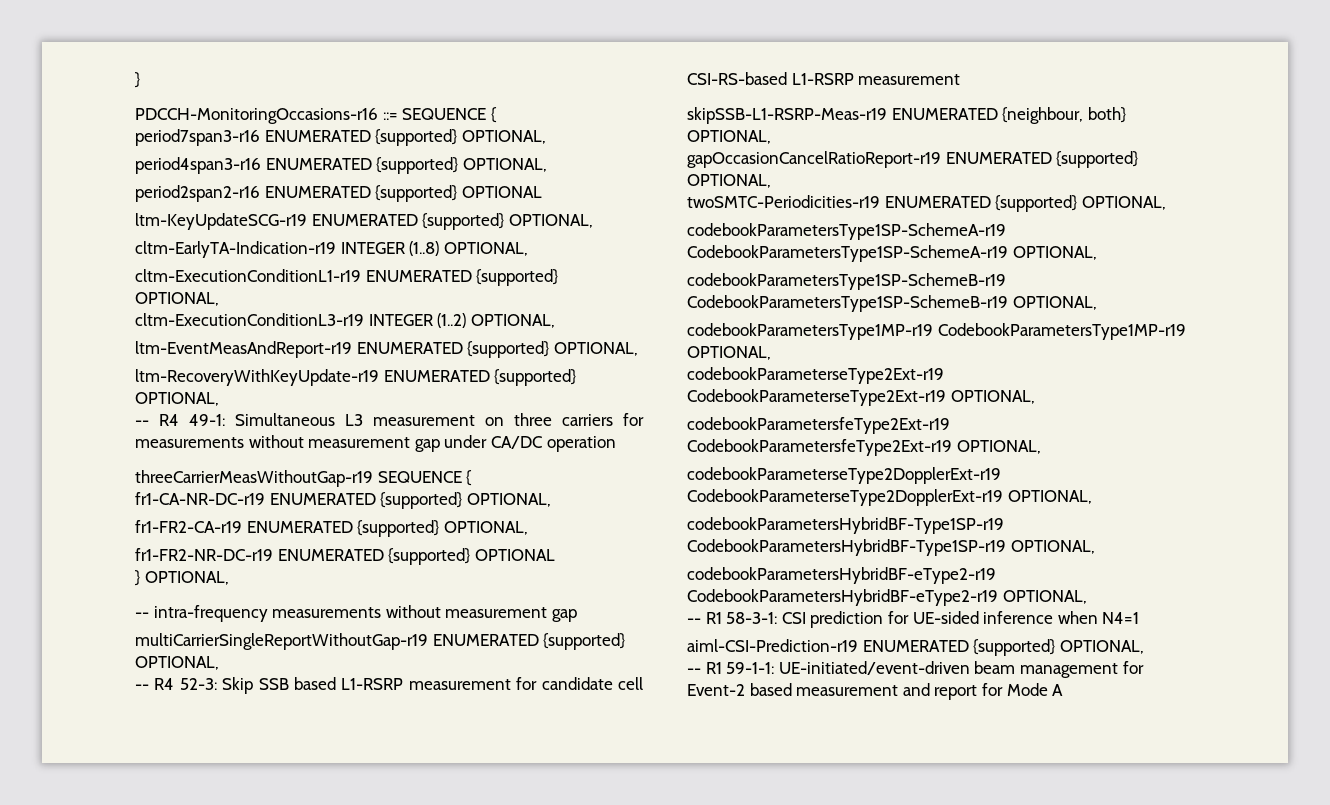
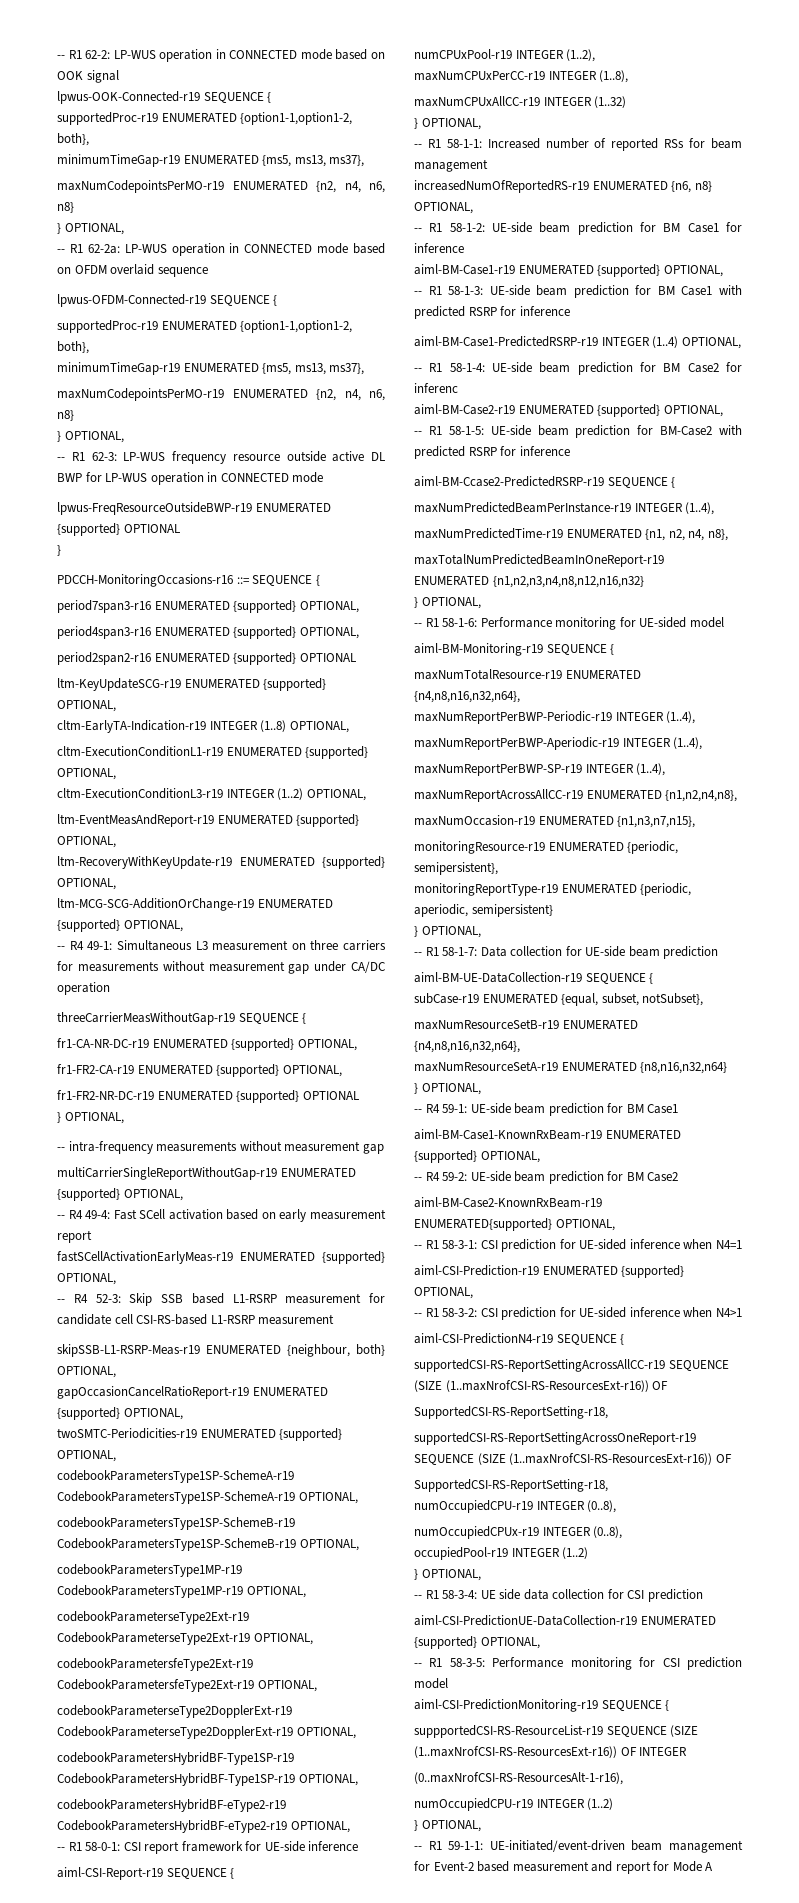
+ -- R1 62-2: LP-WUS operation in CONNECTED mode based on OOK signal
+ lpwus-OOK-Connected-r19 SEQUENCE {
+ supportedProc-r19 ENUMERATED {option1-1,option1-2, both},
+ minimumTimeGap-r19 ENUMERATED {ms5, ms13, ms37},
+ maxNumCodepointsPerMO-r19 ENUMERATED {n2, n4, n6, n8}
+ } OPTIONAL,
+ -- R1 62-2a: LP-WUS operation in CONNECTED mode based on OFDM overlaid sequence
+ lpwus-OFDM-Connected-r19 SEQUENCE {
+ supportedProc-r19 ENUMERATED {option1-1,option1-2, both},
+ minimumTimeGap-r19 ENUMERATED {ms5, ms13, ms37},
+ maxNumCodepointsPerMO-r19 ENUMERATED {n2, n4, n6, n8}
+ } OPTIONAL,
+ -- R1 62-3: LP-WUS frequency resource outside active DL BWP for LP-WUS operation in CONNECTED mode
+ lpwus-FreqResourceOutsideBWP-r19 ENUMERATED {supported} OPTIONAL
+ ltm-MCG-SCG-AdditionOrChange-r19 ENUMERATED {supported} OPTIONAL,
+ -- R4 49-4: Fast SCell activation based on early measurement report
+ fastSCellActivationEarlyMeas-r19 ENUMERATED {supported} OPTIONAL,
+ -- R1 58-0-1: CSI report framework for UE-side inference
+ aiml-CSI-Report-r19 SEQUENCE {
+ numCPUxPool-r19 INTEGER (1..2),
+ maxNumCPUxPerCC-r19 INTEGER (1..8),
+ maxNumCPUxAllCC-r19 INTEGER (1..32)
+ } OPTIONAL,
+ -- R1 58-1-1: Increased number of reported RSs for beam management
+ increasedNumOfReportedRS-r19 ENUMERATED {n6, n8} OPTIONAL,
+ -- R1 58-1-2: UE-side beam prediction for BM Case1 for inference
+ aiml-BM-Case1-r19 ENUMERATED {supported} OPTIONAL,
+ -- R1 58-1-3: UE-side beam prediction for BM Case1 with predicted RSRP for inference
+ aiml-BM-Case1-PredictedRSRP-r19 INTEGER (1..4) OPTIONAL,
+ -- R1 58-1-4: UE-side beam prediction for BM Case2 for inferenc
+ aiml-BM-Case2-r19 ENUMERATED {supported} OPTIONAL,
+ -- R1 58-1-5: UE-side beam prediction for BM-Case2 with predicted RSRP for inference
+ aiml-BM-Ccase2-PredictedRSRP-r19 SEQUENCE {
+ maxNumPredictedBeamPerInstance-r19 INTEGER (1..4),
+ maxNumPredictedTime-r19 ENUMERATED {n1, n2, n4, n8},
+ maxTotalNumPredictedBeamInOneReport-r19 ENUMERATED {n1,n2,n3,n4,n8,n12,n16,n32}
+ } OPTIONAL,
+ -- R1 58-1-6: Performance monitoring for UE-sided model
+ aiml-BM-Monitoring-r19 SEQUENCE {
+ maxNumTotalResource-r19 ENUMERATED {n4,n8,n16,n32,n64},
+ maxNumReportPerBWP-Periodic-r19 INTEGER (1..4),
+ maxNumReportPerBWP-Aperiodic-r19 INTEGER (1..4),
+ maxNumReportPerBWP-SP-r19 INTEGER (1..4),
+ maxNumReportAcrossAllCC-r19 ENUMERATED {n1,n2,n4,n8},
+ maxNumOccasion-r19 ENUMERATED {n1,n3,n7,n15},
+ monitoringResource-r19 ENUMERATED {periodic, semipersistent},
+ monitoringReportType-r19 ENUMERATED {periodic, aperiodic, semipersistent}
+ } OPTIONAL,
+ -- R1 58-1-7: Data collection for UE-side beam prediction
+ aiml-BM-UE-DataCollection-r19 SEQUENCE {
+ subCase-r19 ENUMERATED {equal, subset, notSubset},
+ maxNumResourceSetB-r19 ENUMERATED {n4,n8,n16,n32,n64},
+ maxNumResourceSetA-r19 ENUMERATED {n8,n16,n32,n64}
+ } OPTIONAL,
+ -- R4 59-1: UE-side beam prediction for BM Case1
+ aiml-BM-Case1-KnownRxBeam-r19 ENUMERATED {supported} OPTIONAL,
+ -- R4 59-2: UE-side beam prediction for BM Case2
+ aiml-BM-Case2-KnownRxBeam-r19 ENUMERATED{supported} OPTIONAL,
+ -- R1 58-3-2: CSI prediction for UE-sided inference when N4>1
+ aiml-CSI-PredictionN4-r19 SEQUENCE {
+ supportedCSI-RS-ReportSettingAcrossAllCC-r19 SEQUENCE (SIZE (1..maxNrofCSI-RS-ResourcesExt-r16)) OF
+ SupportedCSI-RS-ReportSetting-r18,
+ supportedCSI-RS-ReportSettingAcrossOneReport-r19 SEQUENCE (SIZE (1..maxNrofCSI-RS-ResourcesExt-r16)) OF
+ SupportedCSI-RS-ReportSetting-r18,
+ numOccupiedCPU-r19 INTEGER (0..8),
+ numOccupiedCPUx-r19 INTEGER (0..8),
+ occupiedPool-r19 INTEGER (1..2)
+ } OPTIONAL,
+ -- R1 58-3-4: UE side data collection for CSI prediction
+ aiml-CSI-PredictionUE-DataCollection-r19 ENUMERATED {supported} OPTIONAL,
+ -- R1 58-3-5: Performance monitoring for CSI prediction model
+ aiml-CSI-PredictionMonitoring-r19 SEQUENCE {
+ suppportedCSI-RS-ResourceList-r19 SEQUENCE (SIZE (1..maxNrofCSI-RS-ResourcesExt-r16)) OF INTEGER
+ (0..maxNrofCSI-RS-ResourcesAlt-1-r16),
+ numOccupiedCPU-r19 INTEGER (1..2)
+ } OPTIONAL,

